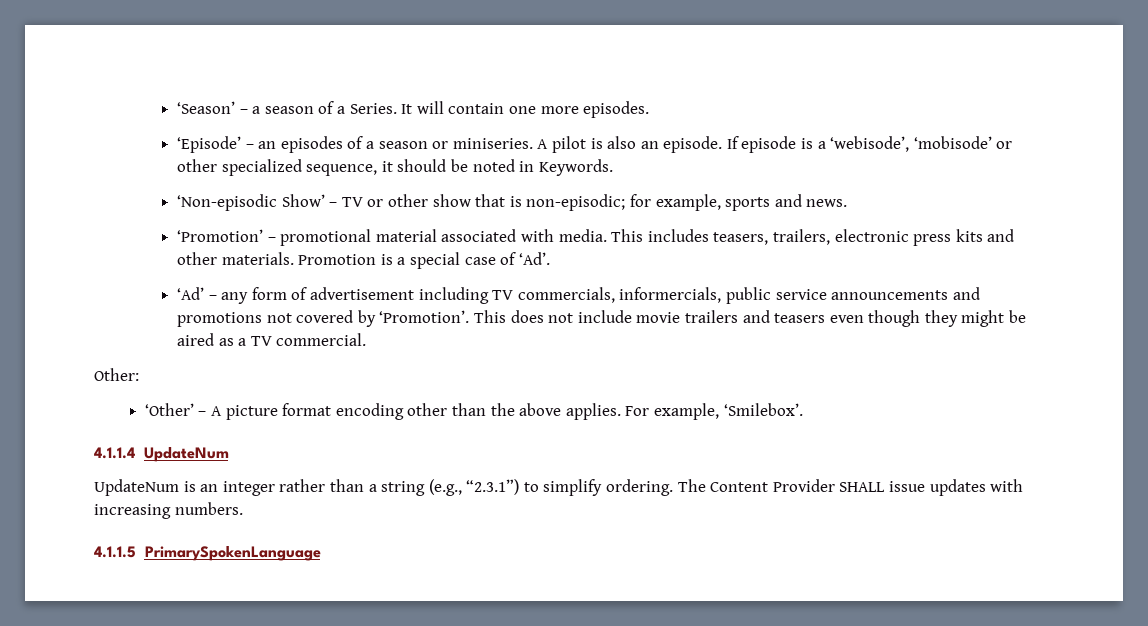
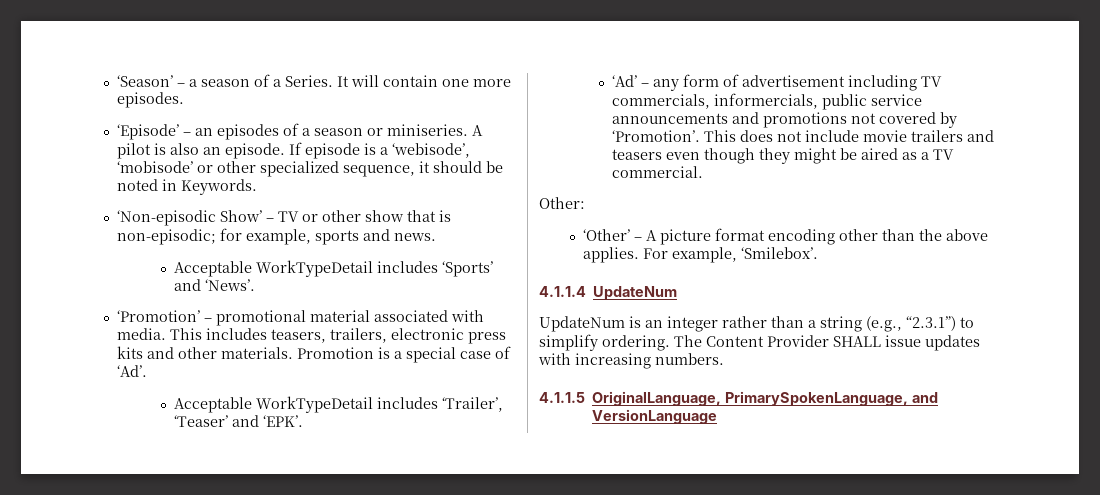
+ Acceptable WorkTypeDetail includes ‘Sports’ and ‘News’.
+ Acceptable WorkTypeDetail includes ‘Trailer’, ‘Teaser’ and ‘EPK’.
- 4.1.1.5 PrimarySpokenLanguage
+ 4.1.1.5 OriginalLanguage, PrimarySpokenLanguage, and VersionLanguage

